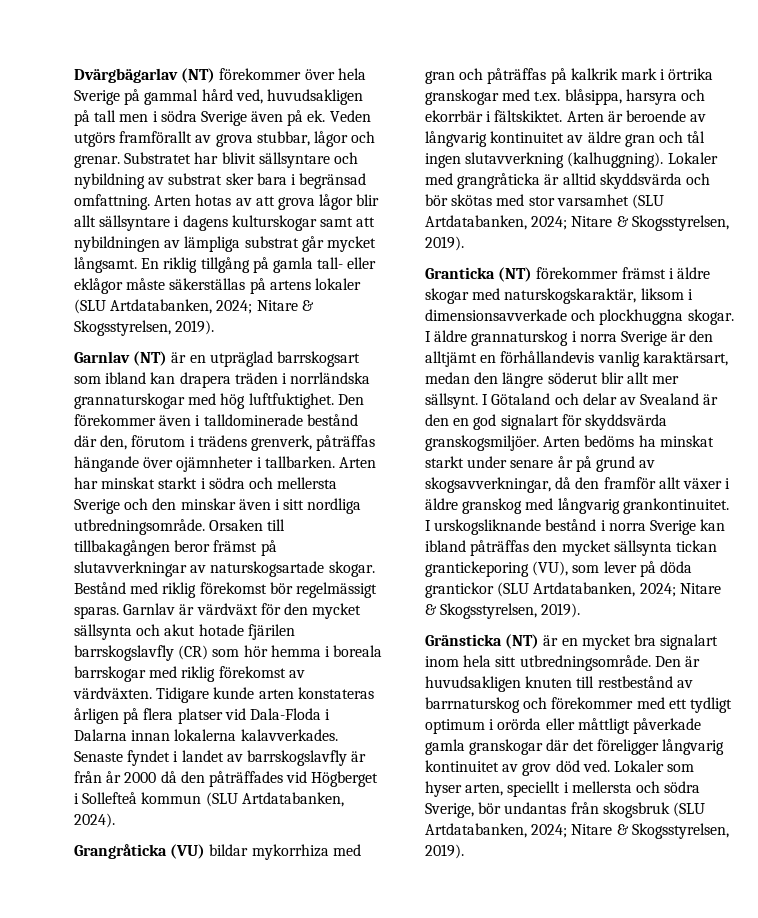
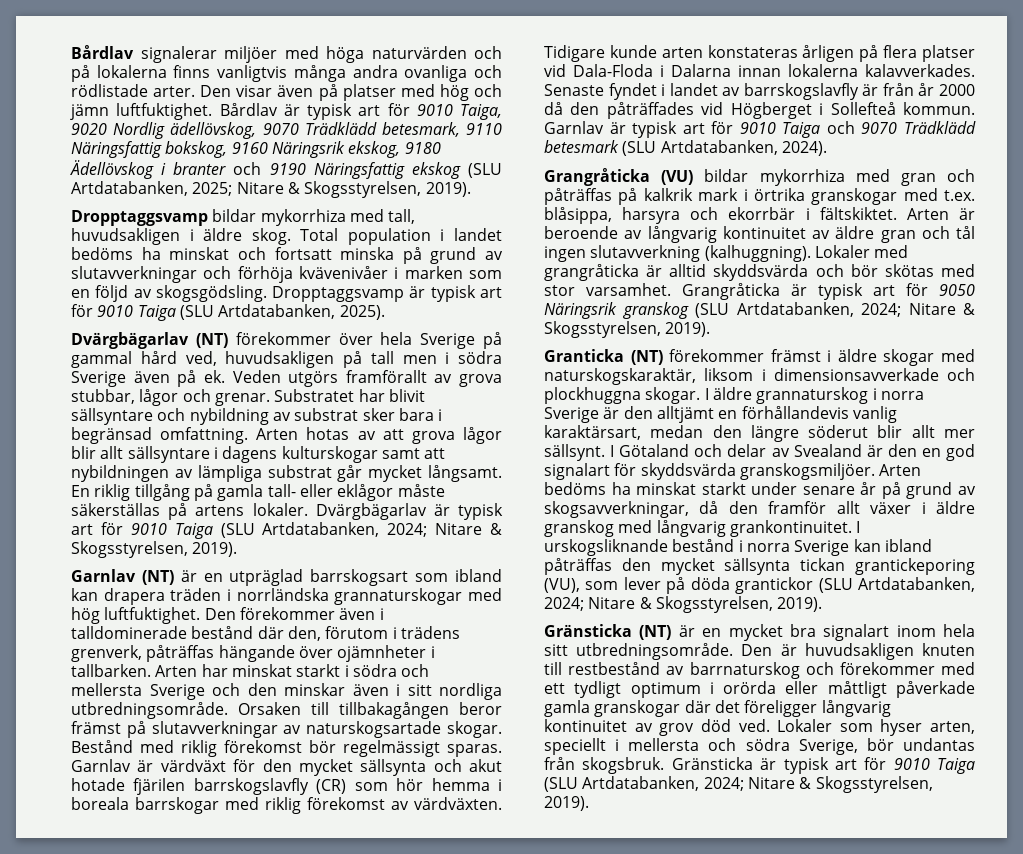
+ Bårdlav signalerar miljöer med höga naturvärden och på lokalerna finns vanligtvis många andra ovanliga och rödlistade arter. Den visar även på platser med hög och jämn luftfuktighet. Bårdlav är typisk art för 9010 Taiga, 9020 Nordlig ädellövskog, 9070 Trädklädd betesmark, 9110 Näringsfattig bokskog, 9160 Näringsrik ekskog, 9180 Ädellövskog i branter och 9190 Näringsfattig ekskog (SLU Artdatabanken, 2025; Nitare & Skogsstyrelsen, 2019).
+ Dropptaggsvamp bildar mykorrhiza med tall, huvudsakligen i äldre skog. Total population i landet bedöms ha minskat och fortsatt minska på grund av slutavverkningar och förhöja kvävenivåer i marken som en följd av skogsgödsling. Dropptaggsvamp är typisk art för 9010 Taiga (SLU Artdatabanken, 2025).
- En riklig tillgång på gamla tall- eller eklågor måste säkerställas på artens lokaler (SLU Artdatabanken, 2024; Nitare & Skogsstyrelsen, 2019).
+ En riklig tillgång på gamla tall- eller eklågor måste säkerställas på artens lokaler. Dvärgbägarlav är typisk art för 9010 Taiga (SLU Artdatabanken, 2024; Nitare & Skogsstyrelsen, 2019).
- Senaste fyndet i landet av barrskogslavfly är från år 2000 då den påträffades vid Högberget i Sollefteå kommun (SLU Artdatabanken, 2024).
+ Senaste fyndet i landet av barrskogslavfly är från år 2000 då den påträffades vid Högberget i Sollefteå kommun. Garnlav är typisk art för 9010 Taiga och 9070 Trädklädd betesmark (SLU Artdatabanken, 2024).
- Lokaler med grangråticka är alltid skyddsvärda och bör skötas med stor varsamhet (SLU Artdatabanken, 2024; Nitare & Skogsstyrelsen, 2019).
+ Lokaler med grangråticka är alltid skyddsvärda och bör skötas med stor varsamhet. Grangråticka är typisk art för 9050 Näringsrik granskog (SLU Artdatabanken, 2024; Nitare & Skogsstyrelsen, 2019).
- Lokaler som hyser arten, speciellt i mellersta och södra Sverige, bör undantas från skogsbruk (SLU Artdatabanken, 2024; Nitare & Skogsstyrelsen, 2019).
+ Lokaler som hyser arten, speciellt i mellersta och södra Sverige, bör undantas från skogsbruk. Gränsticka är typisk art för 9010 Taiga (SLU Artdatabanken, 2024; Nitare & Skogsstyrelsen, 2019).

